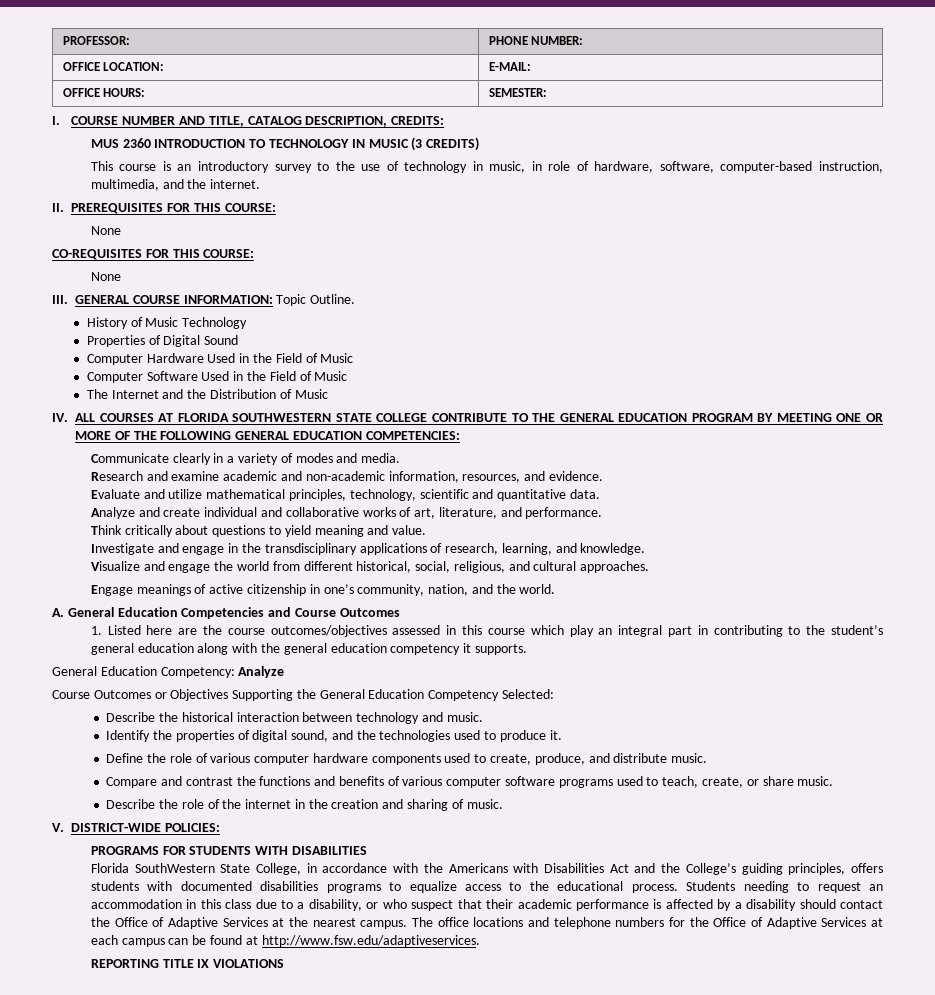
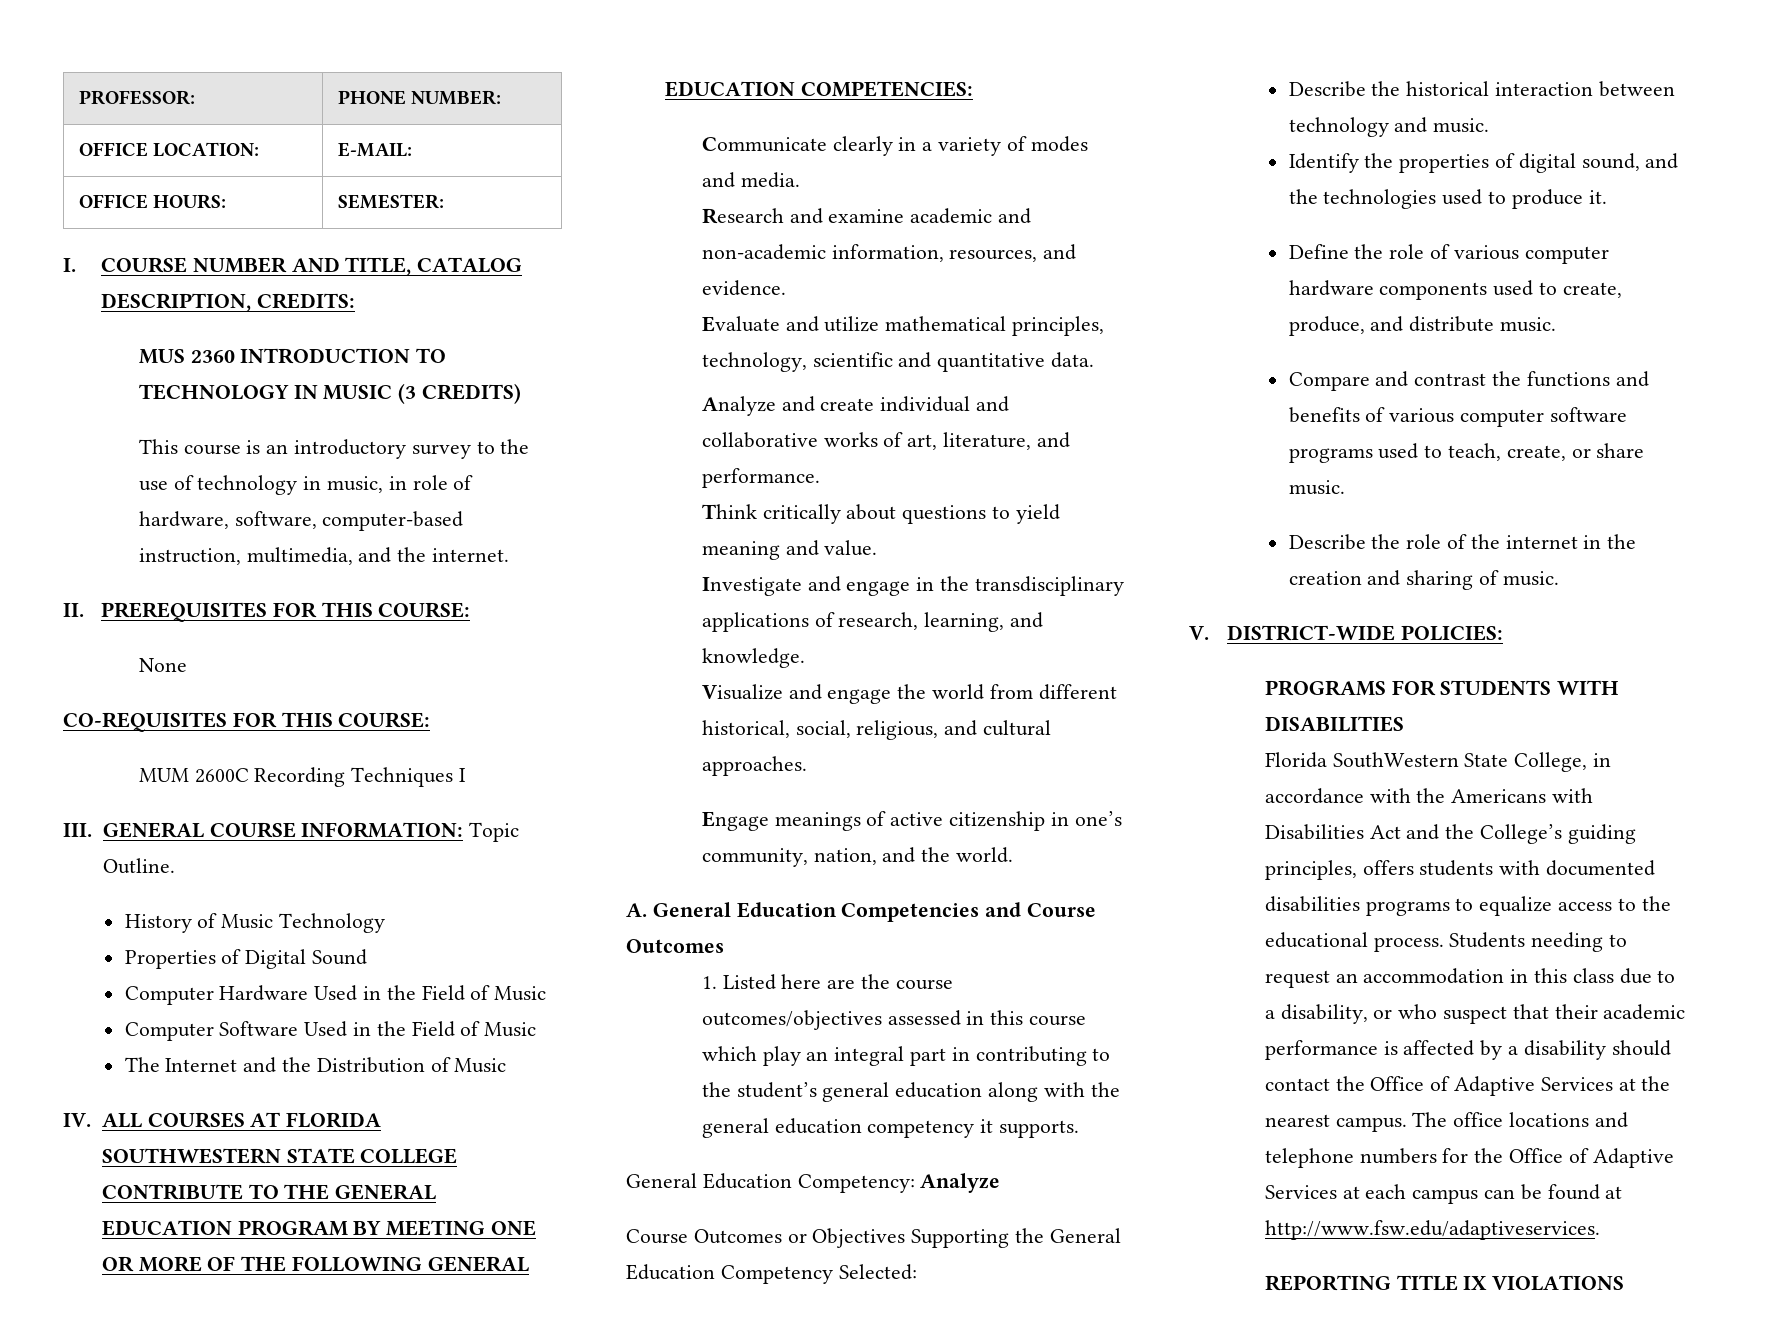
  CO-REQUISITES FOR THIS COURSE:
- None
+ MUM 2600C Recording Techniques I

